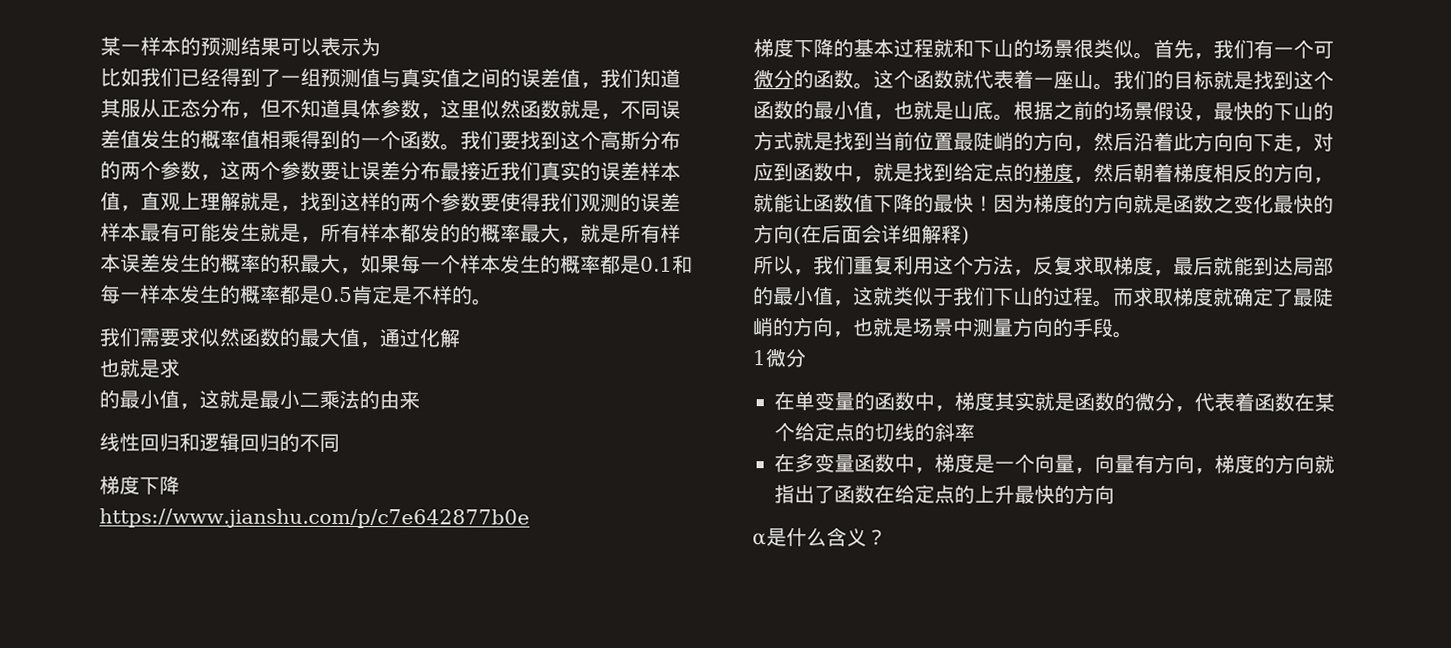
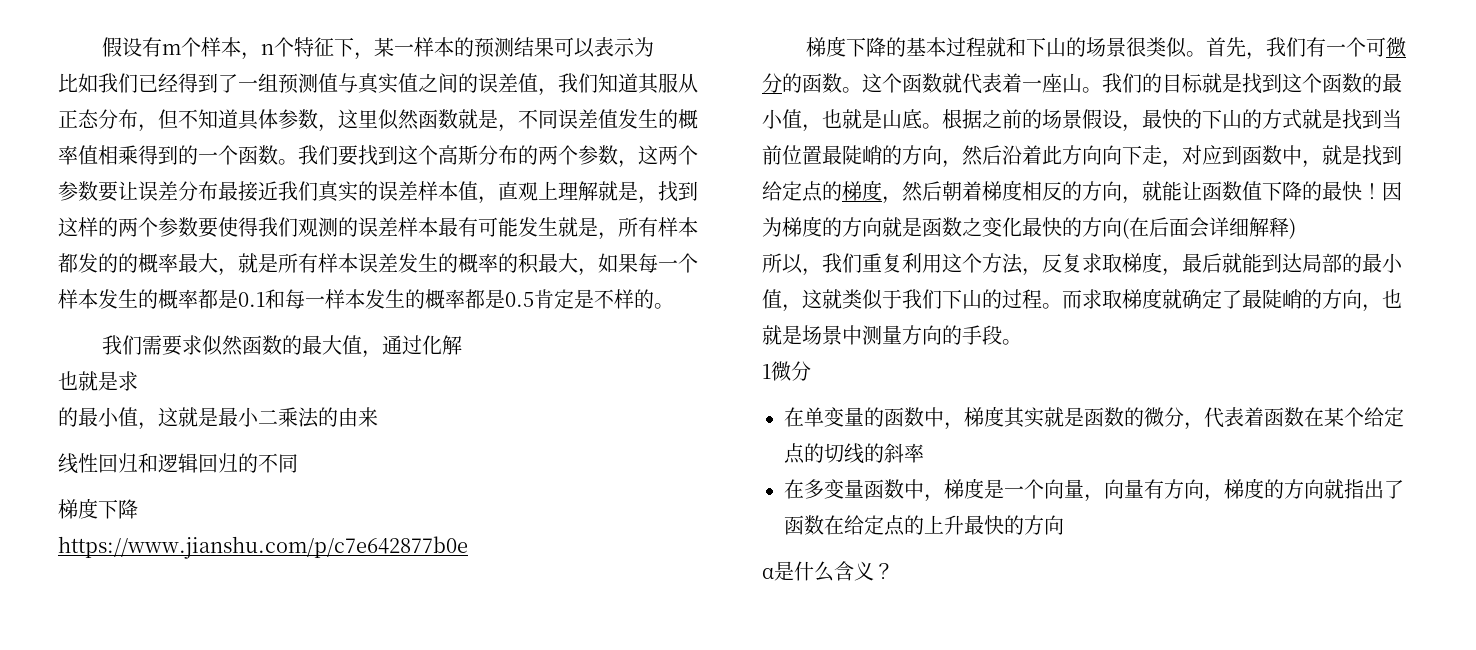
- 某一样本的预测结果可以表示为
+ 假设有m个样本，n个特征下，某一样本的预测结果可以表示为

